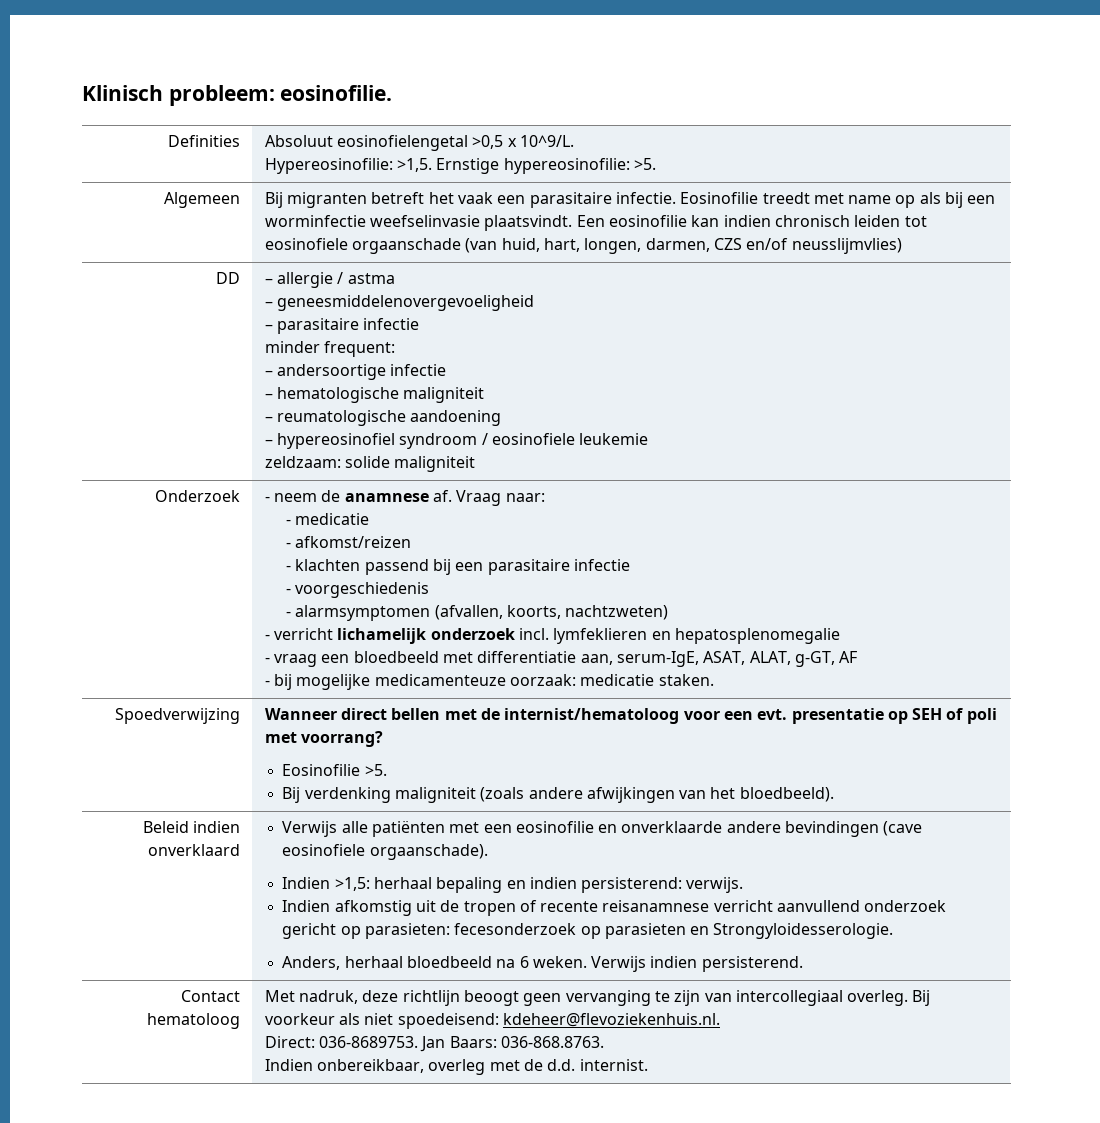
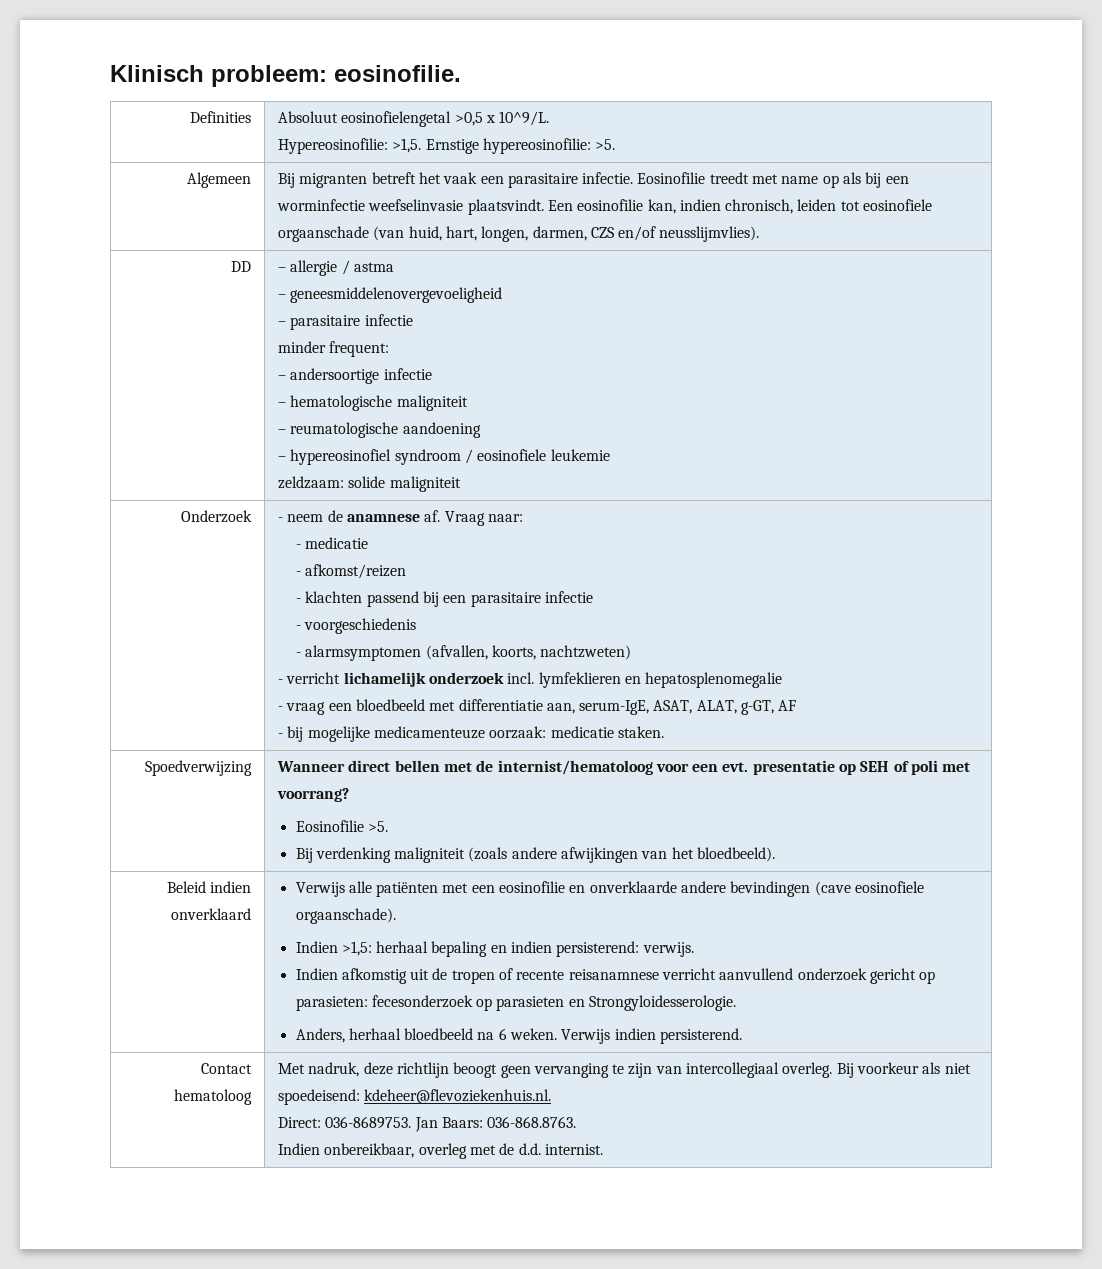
- Algemeen | Bij migranten betreft het vaak een parasitaire infectie. Eosinofilie treedt met name op als bij een worminfectie weefselinvasie plaatsvindt. Een eosinofilie kan indien chronisch leiden tot eosinofiele orgaanschade (van huid, hart, longen, darmen, CZS en/of neusslijmvlies)
+ Algemeen | Bij migranten betreft het vaak een parasitaire infectie. Eosinofilie treedt met name op als bij een worminfectie weefselinvasie plaatsvindt. Een eosinofilie kan, indien chronisch, leiden tot eosinofiele orgaanschade (van huid, hart, longen, darmen, CZS en/of neusslijmvlies).

